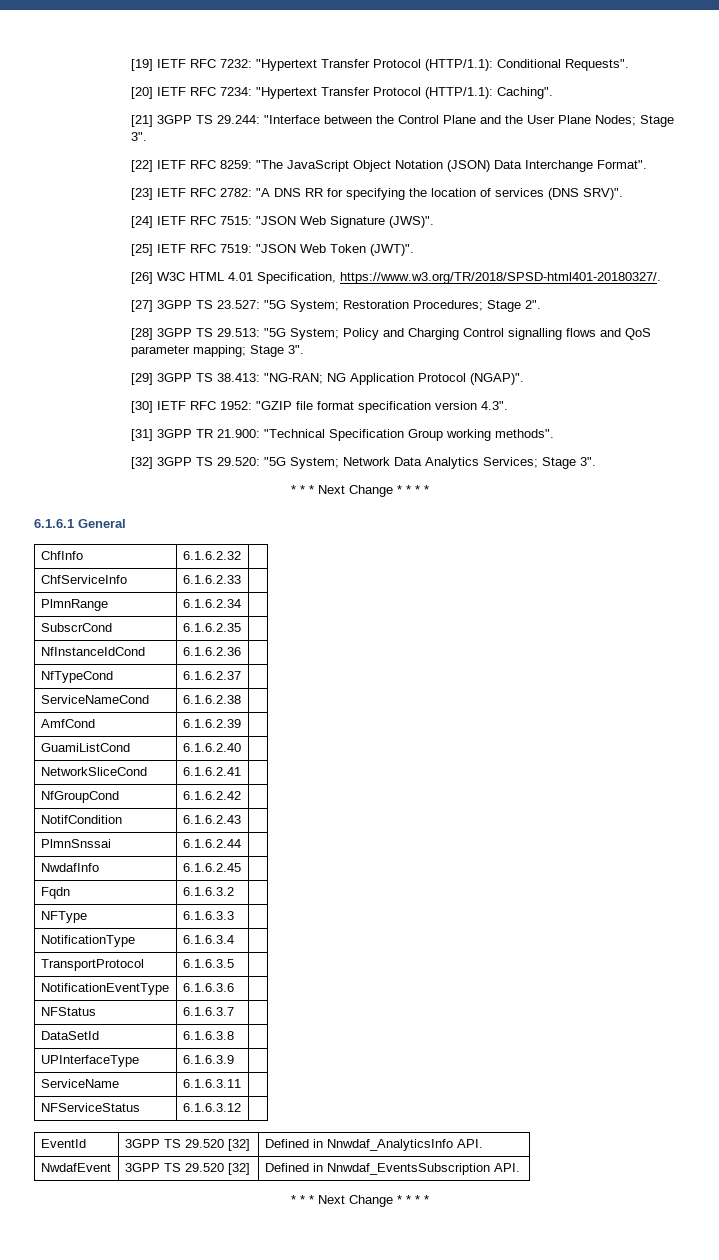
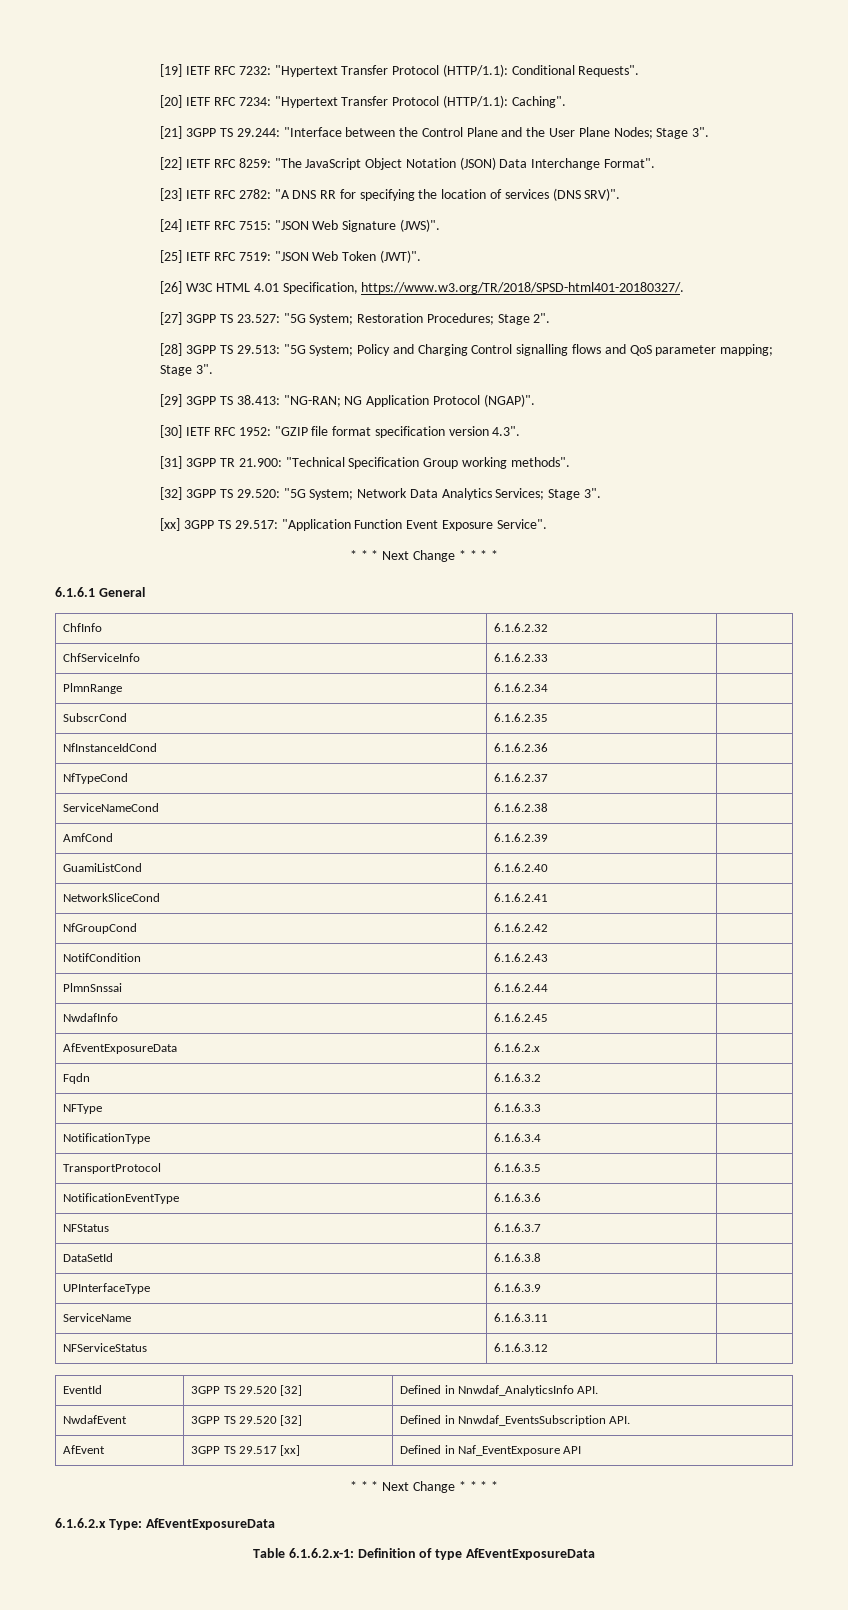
+ [xx] 3GPP TS 29.517: "Application Function Event Exposure Service".
+ AfEventExposureData | 6.1.6.2.x |
  NwdafEvent | 3GPP TS 29.520 [32] | Defined in Nnwdaf_EventsSubscription API.
+ AfEvent | 3GPP TS 29.517 [xx] | Defined in Naf_EventExposure API
  * * * Next Change * * * *
+ 6.1.6.2.x Type: AfEventExposureData
+ Table 6.1.6.2.x-1: Definition of type AfEventExposureData

